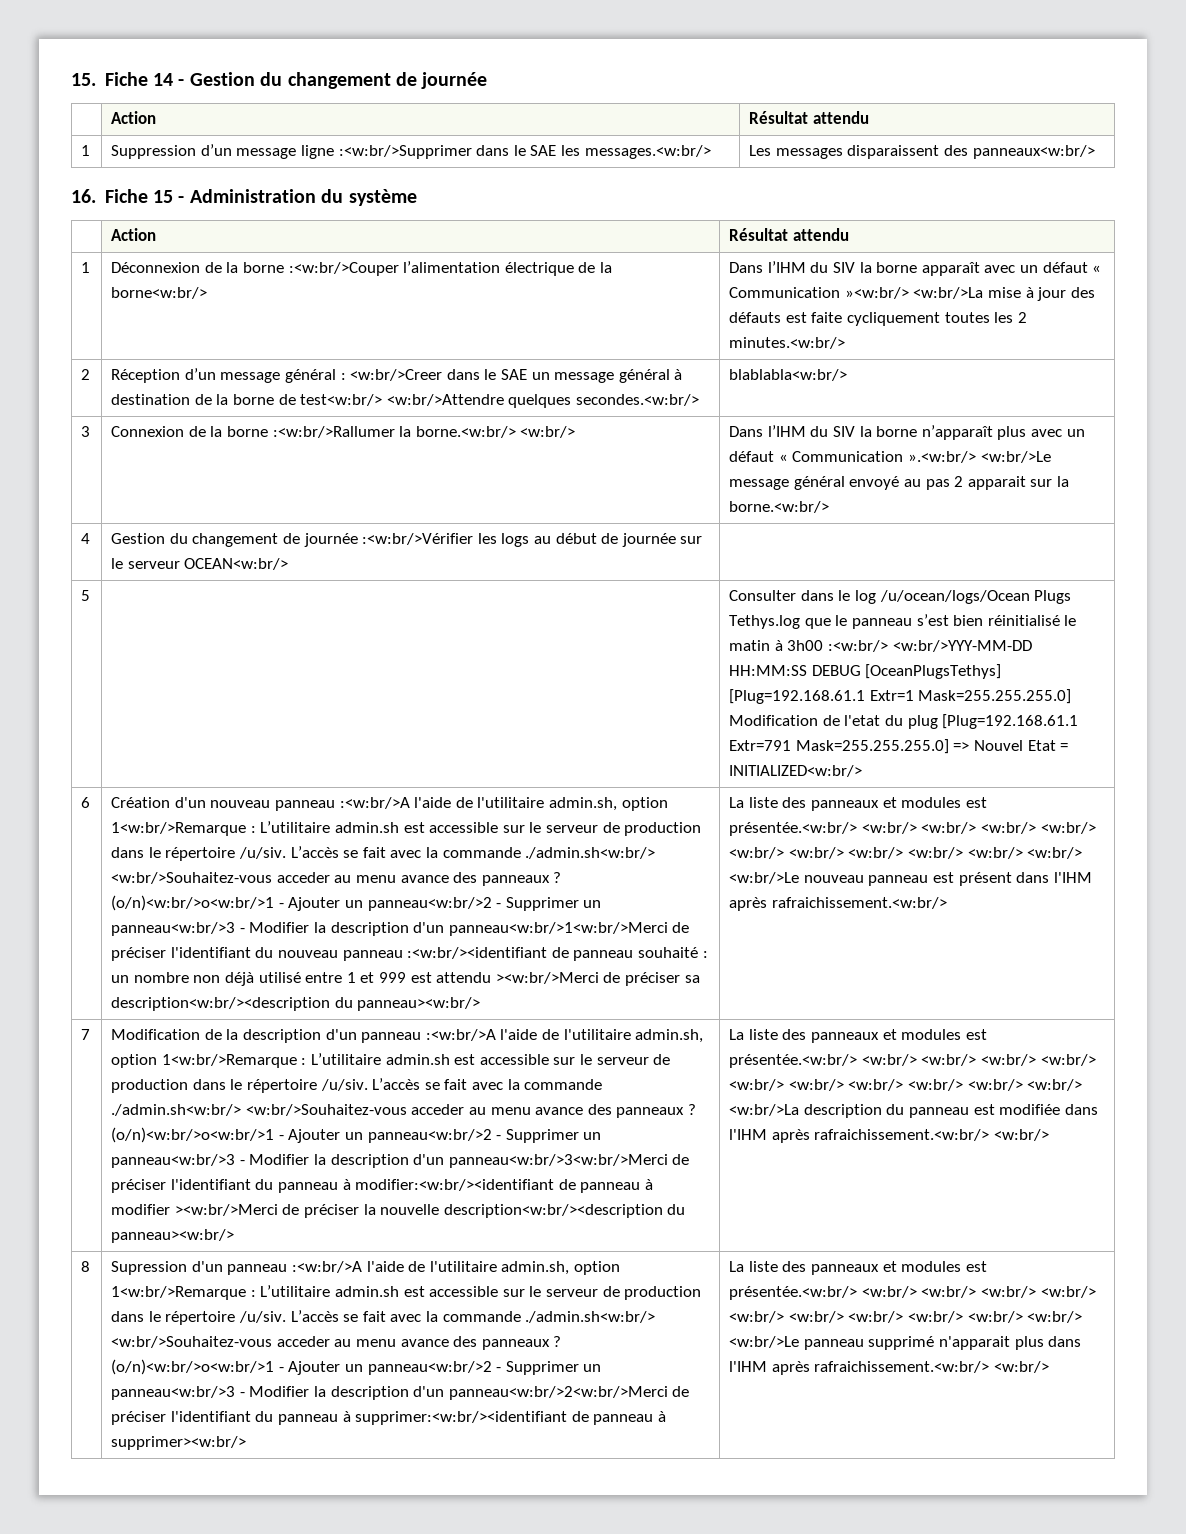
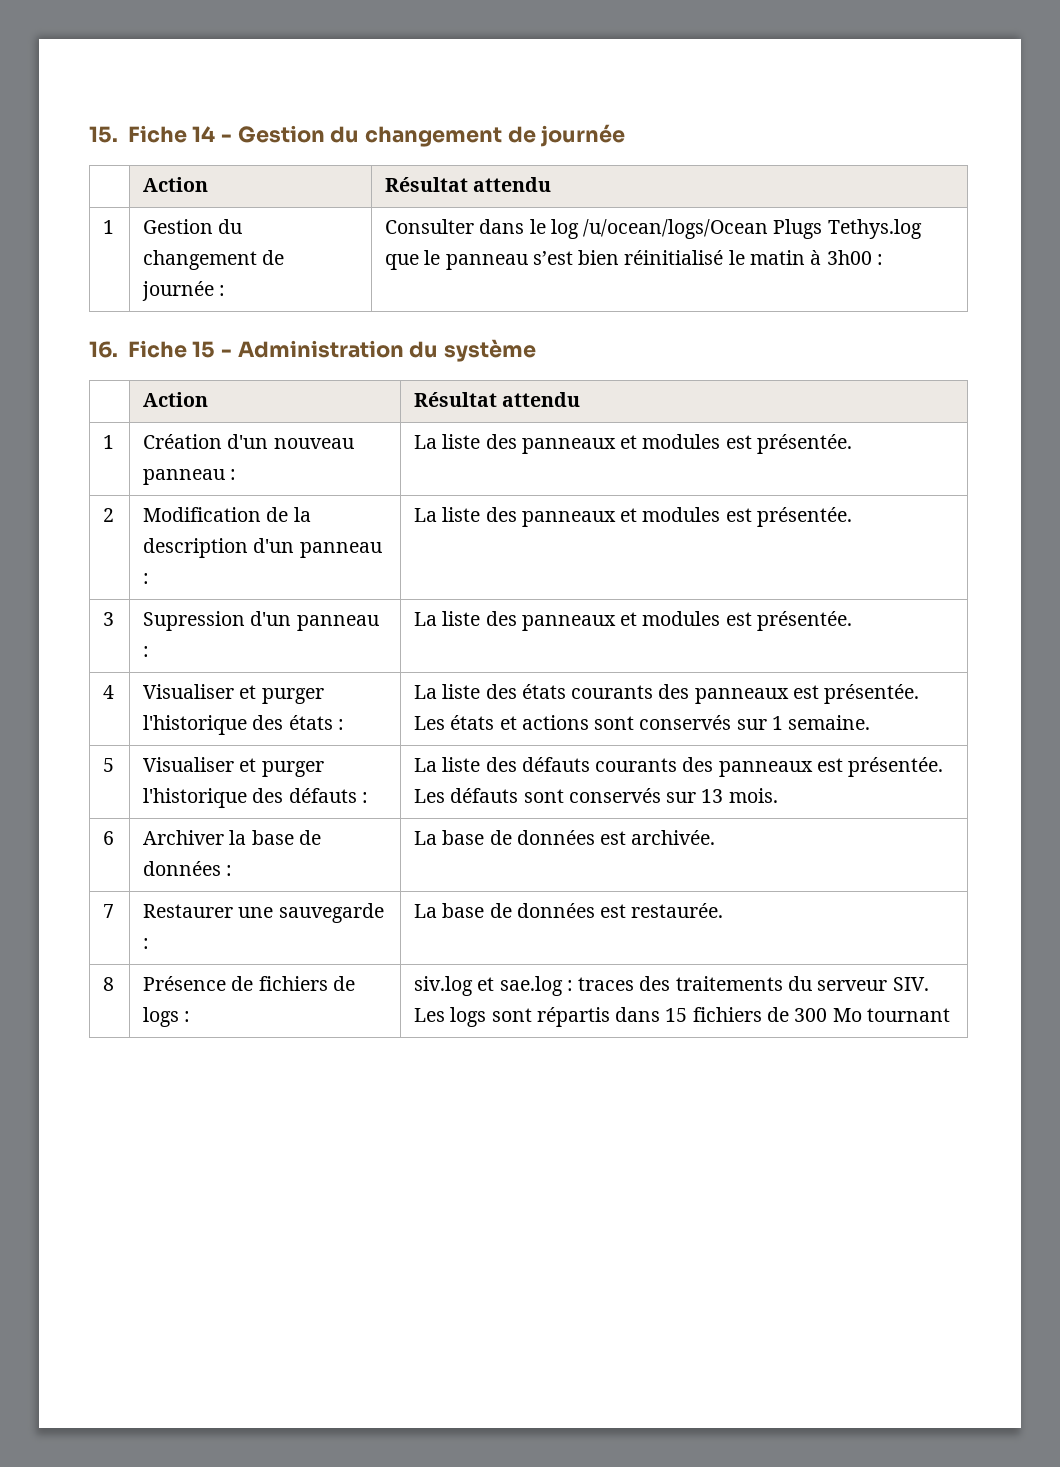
- 1 | Suppression d’un message ligne :<w:br/>Supprimer dans le SAE les messages.<w:br/> | Les messages disparaissent des panneaux<w:br/>
+ 1 | Gestion du changement de journée : | Consulter dans le log /u/ocean/logs/Ocean Plugs Tethys.log que le panneau s’est bien réinitialisé le matin à 3h00 :
  16. Fiche 15 - Administration du système
  | Action | Résultat attendu
- 1 | Déconnexion de la borne :<w:br/>Couper l’alimentation électrique de la borne<w:br/> | Dans l’IHM du SIV la borne apparaît avec un défaut « Communication »<w:br/> <w:br/>La mise à jour des défauts est faite cycliquement toutes les 2 minutes.<w:br/>
- 2 | Réception d’un message général : <w:br/>Creer dans le SAE un message général à destination de la borne de test<w:br/> <w:br/>Attendre quelques secondes.<w:br/> | blablabla<w:br/>
- 3 | Connexion de la borne :<w:br/>Rallumer la borne.<w:br/> <w:br/> | Dans l’IHM du SIV la borne n’apparaît plus avec un défaut « Communication ».<w:br/> <w:br/>Le message général envoyé au pas 2 apparait sur la borne.<w:br/>
- 4 | Gestion du changement de journée :<w:br/>Vérifier les logs au début de journée sur le serveur OCEAN<w:br/> |
- 5 | | Consulter dans le log /u/ocean/logs/Ocean Plugs Tethys.log que le panneau s’est bien réinitialisé le matin à 3h00 :<w:br/> <w:br/>YYY-MM-DD HH:MM:SS DEBUG [OceanPlugsTethys] [Plug=192.168.61.1 Extr=1 Mask=255.255.255.0] Modification de l'etat du plug [Plug=192.168.61.1 Extr=791 Mask=255.255.255.0] => Nouvel Etat = INITIALIZED<w:br/>
- 6 | Création d'un nouveau panneau :<w:br/>A l'aide de l'utilitaire admin.sh, option 1<w:br/>Remarque : L’utilitaire admin.sh est accessible sur le serveur de production dans le répertoire /u/siv. L’accès se fait avec la commande ./admin.sh<w:br/> <w:br/>Souhaitez-vous acceder au menu avance des panneaux ? (o/n)<w:br/>o<w:br/>1 - Ajouter un panneau<w:br/>2 - Supprimer un panneau<w:br/>3 - Modifier la description d'un panneau<w:br/>1<w:br/>Merci de préciser l'identifiant du nouveau panneau :<w:br/><identifiant de panneau souhaité : un nombre non déjà utilisé entre 1 et 999 est attendu ><w:br/>Merci de préciser sa description<w:br/><description du panneau><w:br/> | La liste des panneaux et modules est présentée.<w:br/> <w:br/> <w:br/> <w:br/> <w:br/> <w:br/> <w:br/> <w:br/> <w:br/> <w:br/> <w:br/> <w:br/>Le nouveau panneau est présent dans l'IHM après rafraichissement.<w:br/>
- 7 | Modification de la description d'un panneau :<w:br/>A l'aide de l'utilitaire admin.sh, option 1<w:br/>Remarque : L’utilitaire admin.sh est accessible sur le serveur de production dans le répertoire /u/siv. L’accès se fait avec la commande ./admin.sh<w:br/> <w:br/>Souhaitez-vous acceder au menu avance des panneaux ? (o/n)<w:br/>o<w:br/>1 - Ajouter un panneau<w:br/>2 - Supprimer un panneau<w:br/>3 - Modifier la description d'un panneau<w:br/>3<w:br/>Merci de préciser l'identifiant du panneau à modifier:<w:br/><identifiant de panneau à modifier ><w:br/>Merci de préciser la nouvelle description<w:br/><description du panneau><w:br/> | La liste des panneaux et modules est présentée.<w:br/> <w:br/> <w:br/> <w:br/> <w:br/> <w:br/> <w:br/> <w:br/> <w:br/> <w:br/> <w:br/> <w:br/>La description du panneau est modifiée dans l'IHM après rafraichissement.<w:br/> <w:br/>
- 8 | Supression d'un panneau :<w:br/>A l'aide de l'utilitaire admin.sh, option 1<w:br/>Remarque : L’utilitaire admin.sh est accessible sur le serveur de production dans le répertoire /u/siv. L’accès se fait avec la commande ./admin.sh<w:br/> <w:br/>Souhaitez-vous acceder au menu avance des panneaux ? (o/n)<w:br/>o<w:br/>1 - Ajouter un panneau<w:br/>2 - Supprimer un panneau<w:br/>3 - Modifier la description d'un panneau<w:br/>2<w:br/>Merci de préciser l'identifiant du panneau à supprimer:<w:br/><identifiant de panneau à supprimer><w:br/> | La liste des panneaux et modules est présentée.<w:br/> <w:br/> <w:br/> <w:br/> <w:br/> <w:br/> <w:br/> <w:br/> <w:br/> <w:br/> <w:br/> <w:br/>Le panneau supprimé n'apparait plus dans l'IHM après rafraichissement.<w:br/> <w:br/>
+ 1 | Création d'un nouveau panneau : | La liste des panneaux et modules est présentée.
+ 2 | Modification de la description d'un panneau : | La liste des panneaux et modules est présentée.
+ 3 | Supression d'un panneau : | La liste des panneaux et modules est présentée.
+ 4 | Visualiser et purger l'historique des états : | La liste des états courants des panneaux est présentée. Les états et actions sont conservés sur 1 semaine.
+ 5 | Visualiser et purger l'historique des défauts : | La liste des défauts courants des panneaux est présentée. Les défauts sont conservés sur 13 mois.
+ 6 | Archiver la base de données : | La base de données est archivée.
+ 7 | Restaurer une sauvegarde : | La base de données est restaurée.
+ 8 | Présence de fichiers de logs : | siv.log et sae.log : traces des traitements du serveur SIV. Les logs sont répartis dans 15 fichiers de 300 Mo tournant

